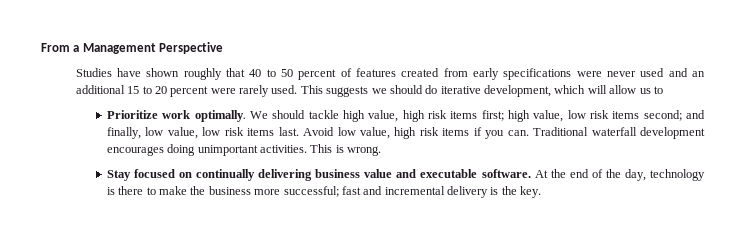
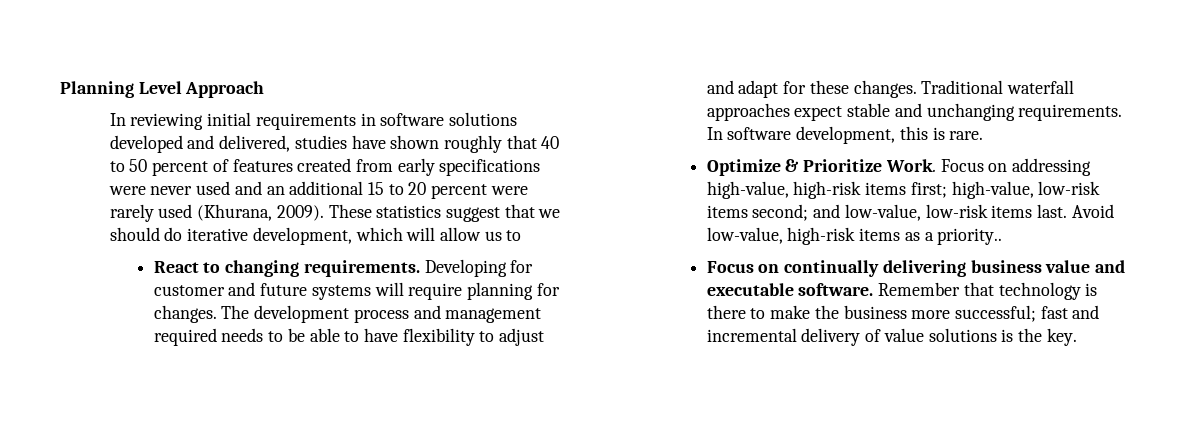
- From a Management Perspective
- Studies have shown roughly that 40 to 50 percent of features created from early specifications were never used and an additional 15 to 20 percent were rarely used. This suggests we should do iterative development, which will allow us to
+ Planning Level Approach
+ In reviewing initial requirements in software solutions developed and delivered, studies have shown roughly that 40 to 50 percent of features created from early specifications were never used and an additional 15 to 20 percent were rarely used (Khurana, 2009). These statistics suggest that we should do iterative development, which will allow us to
- Prioritize work optimally. We should tackle high value, high risk items first; high value, low risk items second; and finally, low value, low risk items last. Avoid low value, high risk items if you can. Traditional waterfall development encourages doing unimportant activities. This is wrong.
- Stay focused on continually delivering business value and executable software.
+ React to changing requirements. Developing for customer and future systems will require planning for changes. The development process and management required needs to be able to have flexibility to adjust and adapt for these changes. Traditional waterfall approaches expect stable and unchanging requirements. In software development, this is rare.
+ Optimize & Prioritize Work. Focus on addressing high-value, high-risk items first; high-value, low-risk items second; and low-value, low-risk items last. Avoid low-value, high-risk items as a priority..
+ Focus on continually delivering business value and executable software.
- At the end of the day, technology is there to make the business more successful; fast and incremental delivery is the key.
+ Remember that technology is there to make the business more successful; fast and incremental delivery of value solutions is the key.

